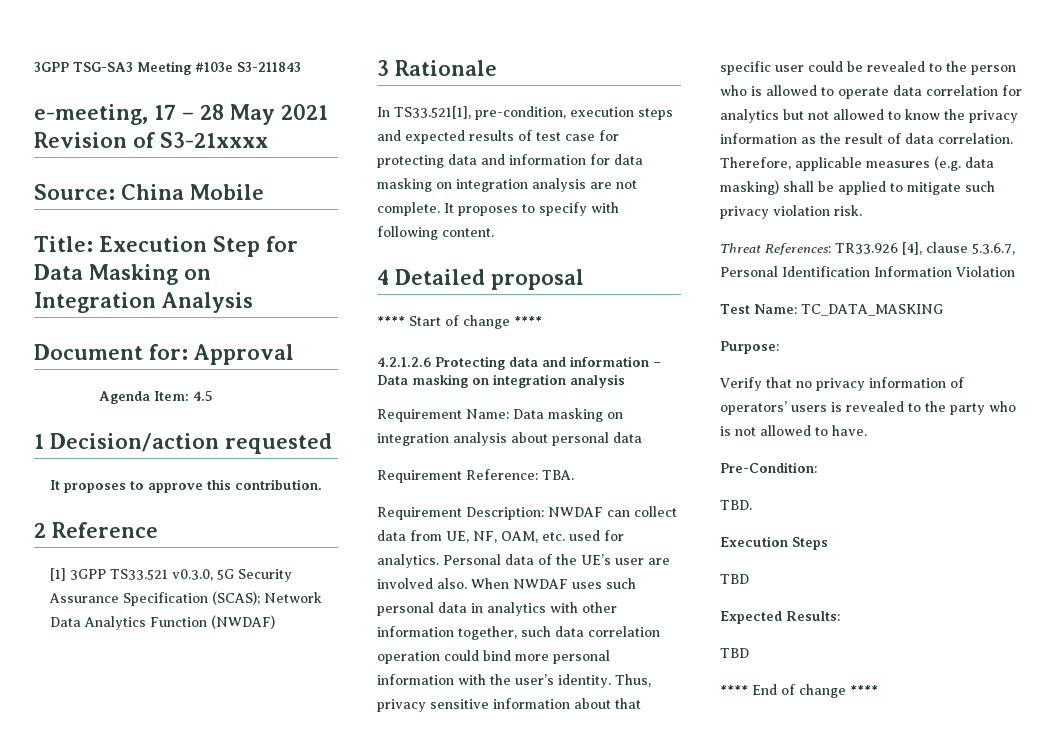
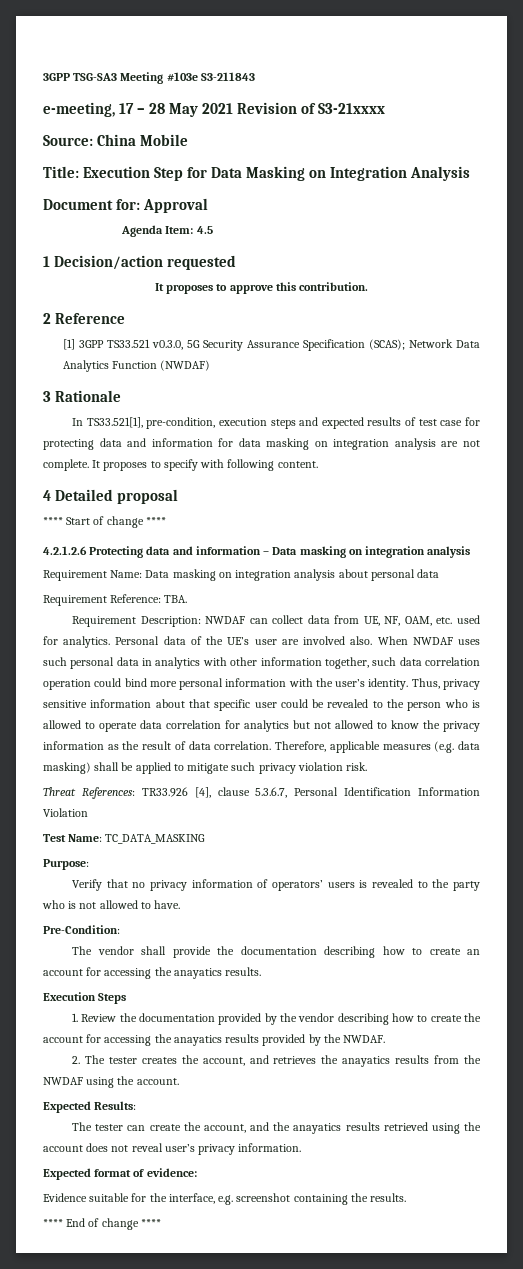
- TBD.
+ The vendor shall provide the documentation describing how to create an account for accessing the anayatics results.
  Execution Steps
- TBD
+ 1. Review the documentation provided by the vendor describing how to create the account for accessing the anayatics results provided by the NWDAF.
+ 2. The tester creates the account, and retrieves the anayatics results from the NWDAF using the account.
  Expected Results:
- TBD
+ The tester can create the account, and the anayatics results retrieved using the account does not reveal user’s privacy information.
+ Expected format of evidence:
+ Evidence suitable for the interface, e.g. screenshot containing the results.

